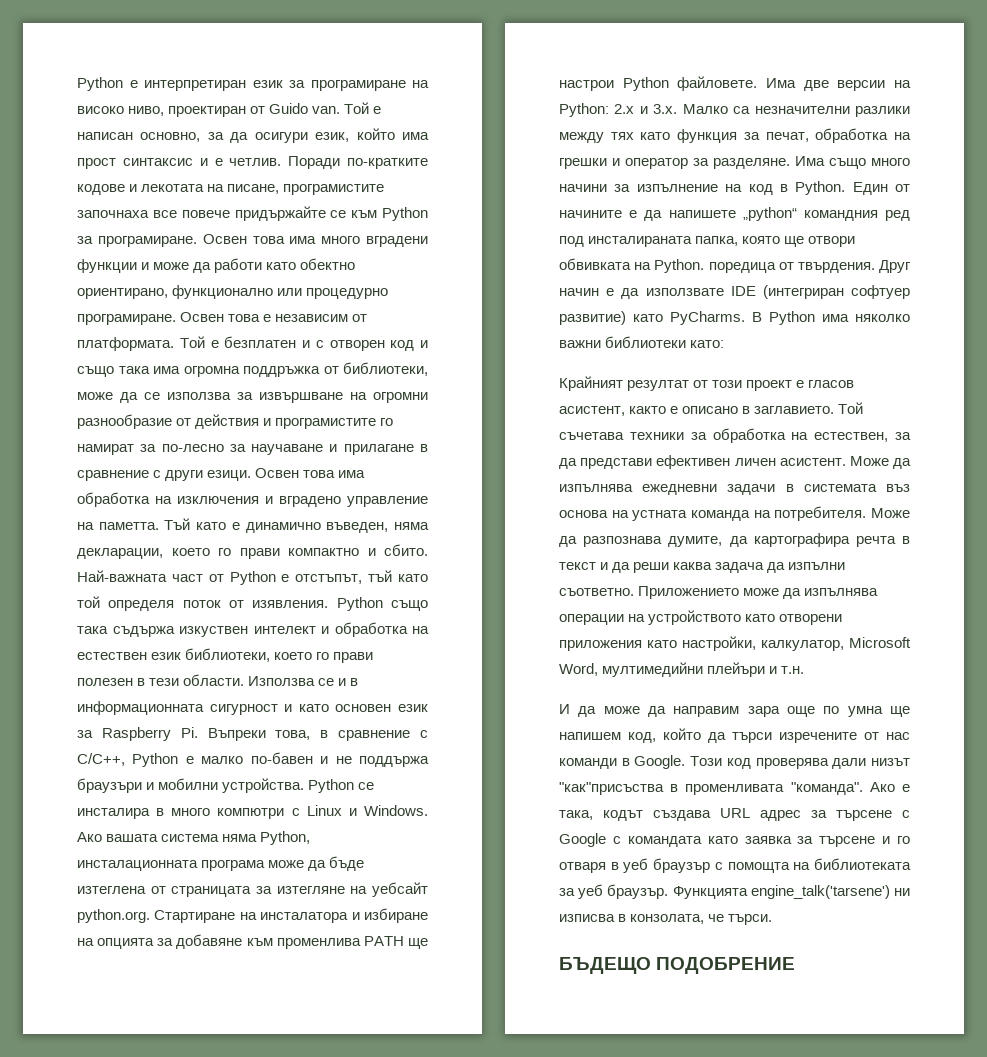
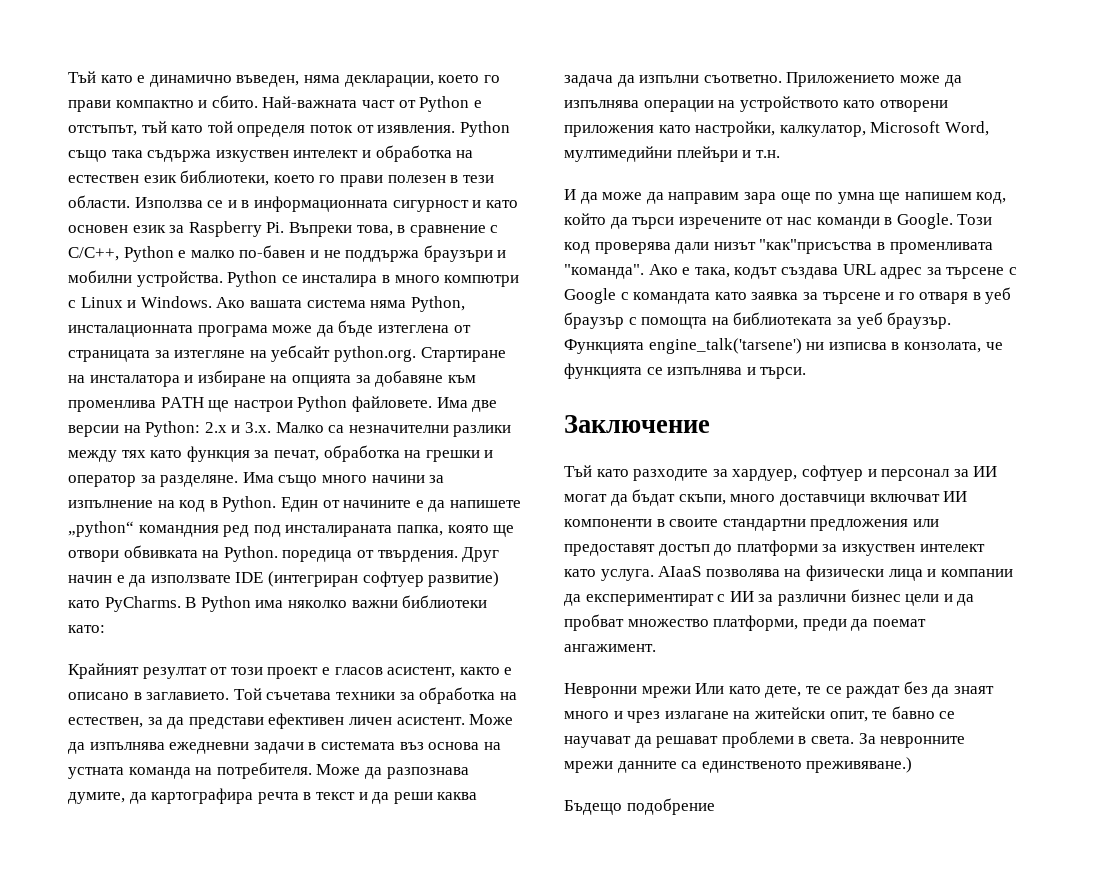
- Python е интерпретиран език за програмиране на високо ниво, проектиран от Guido van. Той е написан основно, за да осигури език, който има прост синтаксис и е четлив. Поради по-кратките кодове и лекотата на писане, програмистите започнаха все повече придържайте се към Python за програмиране. Освен това има много вградени функции и може да работи като обектно ориентирано, функционално или процедурно програмиране. Освен това е независим от платформата. Той е безплатен и с отворен код и също така има огромна поддръжка от библиотеки, може да се използва за извършване на огромни разнообразие от действия и програмистите го намират за по-лесно за научаване и прилагане в сравнение с други езици. Освен това има обработка на изключения и вградено управление на паметта.
- Функцията engine_talk('tarsene') ни изписва в конзолата, че търси.
- БЪДЕЩО ПОДОБРЕНИЕ
+ Функцията engine_talk('tarsene') ни изписва в конзолата, че функцията се изпълнява и търси.
+ Заключение
+ Тъй като разходите за хардуер, софтуер и персонал за ИИ могат да бъдат скъпи, много доставчици включват ИИ компоненти в своите стандартни предложения или предоставят достъп до платформи за изкуствен интелект като услуга. AIaaS позволява на физически лица и компании да експериментират с ИИ за различни бизнес цели и да пробват множество платформи, преди да поемат ангажимент.
+ Невронни мрежи Или като дете, те се раждат без да знаят много и чрез излагане на житейски опит, те бавно се научават да решават проблеми в света. За невронните мрежи данните са единственото преживяване.)
+ Бъдещо подобрение

